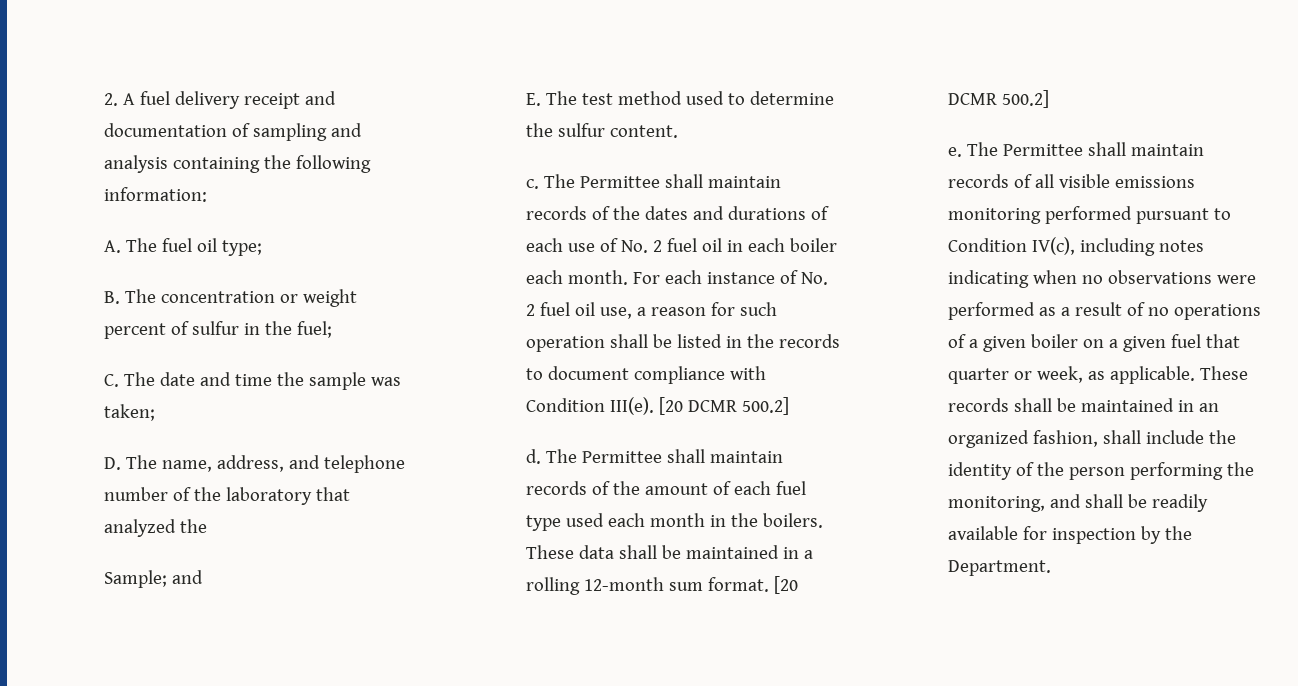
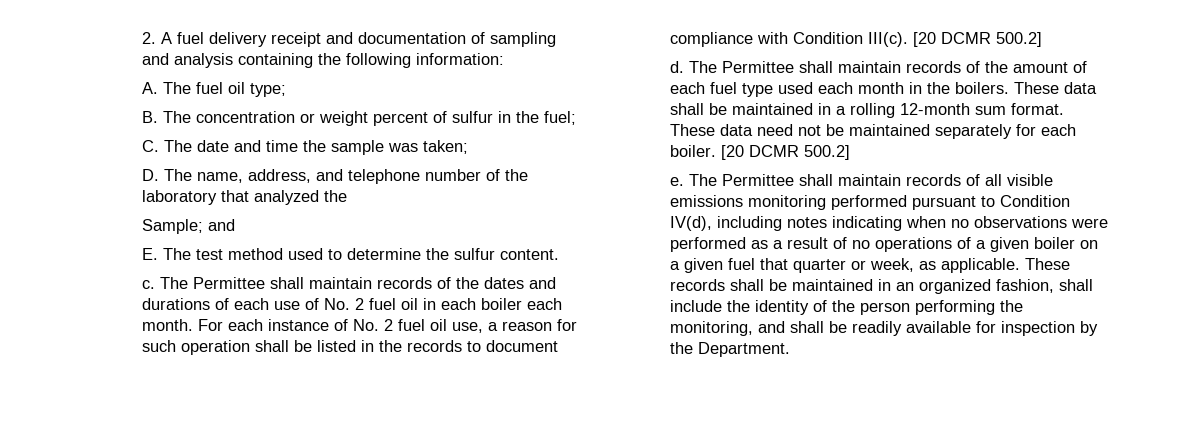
- For each instance of No. 2 fuel oil use, a reason for such operation shall be listed in the records to document compliance with Condition III(e).
+ For each instance of No. 2 fuel oil use, a reason for such operation shall be listed in the records to document compliance with Condition III(c).
+ These data need not be maintained separately for each boiler.
- The Permittee shall maintain records of all visible emissions monitoring performed pursuant to Condition IV(c), including notes indicating when no observations were performed as a result of no operations of a given boiler on a given fuel that quarter or week, as applicable.
+ The Permittee shall maintain records of all visible emissions monitoring performed pursuant to Condition IV(d), including notes indicating when no observations were performed as a result of no operations of a given boiler on a given fuel that quarter or week, as applicable.

